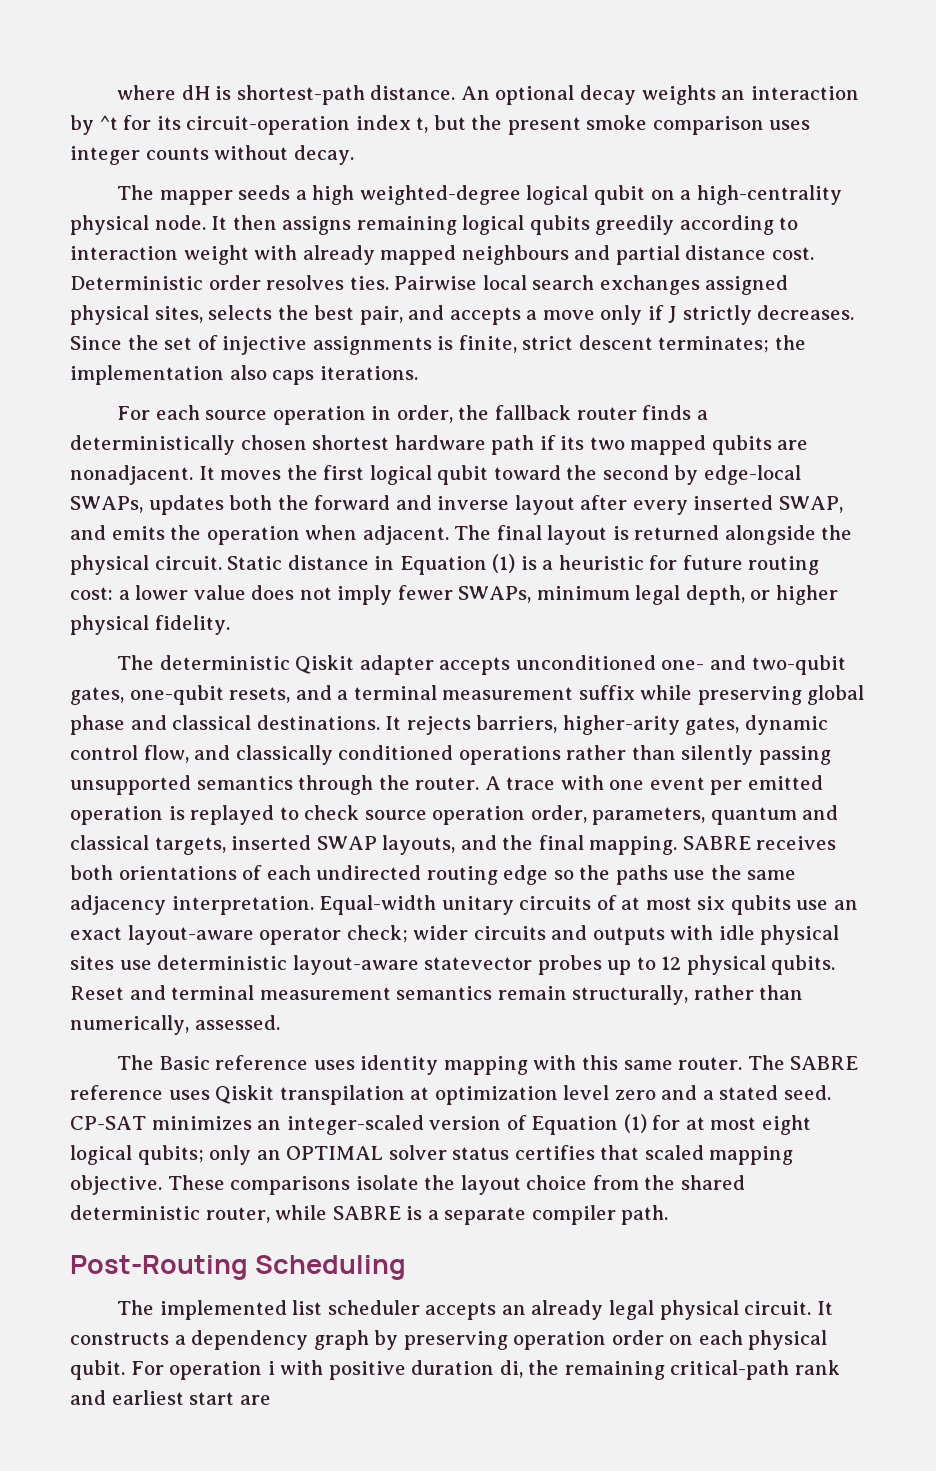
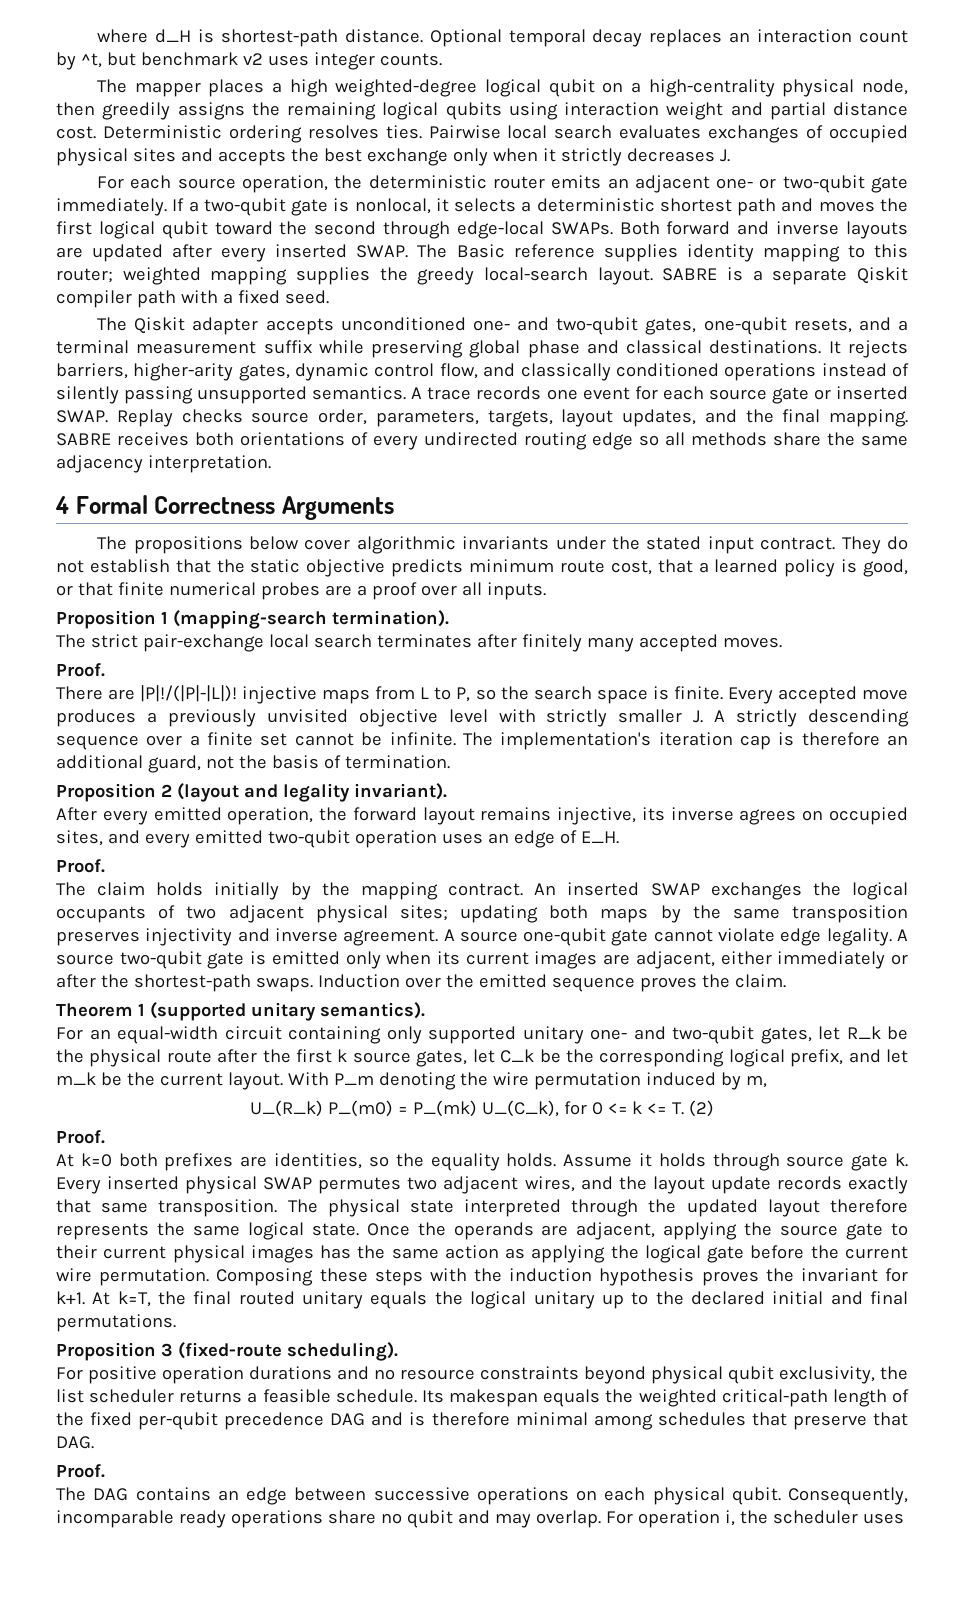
- where dH is shortest-path distance.
+ where d_H is shortest-path distance.
- An optional decay weights an interaction by ^t for its circuit-operation index t, but the present smoke comparison uses integer counts without decay.
+ Optional temporal decay replaces an interaction count by ^t, but benchmark v2 uses integer counts.
- The mapper seeds a high weighted-degree logical qubit on a high-centrality physical node. It then assigns remaining logical qubits greedily according to interaction weight with already mapped neighbours and partial distance cost.
+ The mapper places a high weighted-degree logical qubit on a high-centrality physical node, then greedily assigns the remaining logical qubits using interaction weight and partial distance cost.
- Deterministic order resolves ties.
+ Deterministic ordering resolves ties.
- Pairwise local search exchanges assigned physical sites, selects the best pair, and accepts a move only if J strictly decreases. Since the set of injective assignments is finite, strict descent terminates; the implementation also caps iterations.
- For each source operation in order, the fallback router finds a deterministically chosen shortest hardware path if its two mapped qubits are nonadjacent. It moves the first logical qubit toward the second by edge-local SWAPs, updates both the forward and inverse layout after every inserted SWAP, and emits the operation when adjacent. The final layout is returned alongside the physical circuit. Static distance in Equation (1) is a heuristic for future routing cost: a lower value does not imply fewer SWAPs, minimum legal depth, or higher physical fidelity.
- The deterministic Qiskit adapter accepts unconditioned one- and two-qubit gates, one-qubit resets, and a terminal measurement suffix while preserving global phase and classical destinations.
+ Pairwise local search evaluates exchanges of occupied physical sites and accepts the best exchange only when it strictly decreases J.
+ For each source operation, the deterministic router emits an adjacent one- or two-qubit gate immediately. If a two-qubit gate is nonlocal, it selects a deterministic shortest path and moves the first logical qubit toward the second through edge-local SWAPs. Both forward and inverse layouts are updated after every inserted SWAP. The Basic reference supplies identity mapping to this router; weighted mapping supplies the greedy local-search layout. SABRE is a separate Qiskit compiler path with a fixed seed.
+ The Qiskit adapter accepts unconditioned one- and two-qubit gates, one-qubit resets, and a terminal measurement suffix while preserving global phase and classical destinations.
- It rejects barriers, higher-arity gates, dynamic control flow, and classically conditioned operations rather than silently passing unsupported semantics through the router.
+ It rejects barriers, higher-arity gates, dynamic control flow, and classically conditioned operations instead of silently passing unsupported semantics.
- A trace with one event per emitted operation is replayed to check source operation order, parameters, quantum and classical targets, inserted SWAP layouts, and the final mapping.
+ A trace records one event for each source gate or inserted SWAP. Replay checks source order, parameters, targets, layout updates, and the final mapping.
- SABRE receives both orientations of each undirected routing edge so the paths use the same adjacency interpretation. Equal-width unitary circuits of at most six qubits use an exact layout-aware operator check; wider circuits and outputs with idle physical sites use deterministic layout-aware statevector probes up to 12 physical qubits. Reset and terminal measurement semantics remain structurally, rather than numerically, assessed.
- The Basic reference uses identity mapping with this same router. The SABRE reference uses Qiskit transpilation at optimization level zero and a stated seed. CP-SAT minimizes an integer-scaled version of Equation (1) for at most eight logical qubits; only an OPTIMAL solver status certifies that scaled mapping objective. These comparisons isolate the layout choice from the shared deterministic router, while SABRE is a separate compiler path.
- Post-Routing Scheduling
- The implemented list scheduler accepts an already legal physical circuit. It constructs a dependency graph by preserving operation order on each physical qubit. For operation i with positive duration di, the remaining critical-path rank and earliest start are
+ SABRE receives both orientations of every undirected routing edge so all methods share the same adjacency interpretation.
+ 4 Formal Correctness Arguments
+ The propositions below cover algorithmic invariants under the stated input contract. They do not establish that the static objective predicts minimum route cost, that a learned policy is good, or that finite numerical probes are a proof over all inputs.
+ Proposition 1 (mapping-search termination).
+ The strict pair-exchange local search terminates after finitely many accepted moves.
+ Proof.
+ There are |P|!/(|P|-|L|)! injective maps from L to P, so the search space is finite. Every accepted move produces a previously unvisited objective level with strictly smaller J. A strictly descending sequence over a finite set cannot be infinite. The implementation's iteration cap is therefore an additional guard, not the basis of termination.
+ Proposition 2 (layout and legality invariant).
+ After every emitted operation, the forward layout remains injective, its inverse agrees on occupied sites, and every emitted two-qubit operation uses an edge of E_H.
+ Proof.
+ The claim holds initially by the mapping contract. An inserted SWAP exchanges the logical occupants of two adjacent physical sites; updating both maps by the same transposition preserves injectivity and inverse agreement. A source one-qubit gate cannot violate edge legality. A source two-qubit gate is emitted only when its current images are adjacent, either immediately or after the shortest-path swaps. Induction over the emitted sequence proves the claim.
+ Theorem 1 (supported unitary semantics).
+ For an equal-width circuit containing only supported unitary one- and two-qubit gates, let R_k be the physical route after the first k source gates, let C_k be the corresponding logical prefix, and let m_k be the current layout. With P_m denoting the wire permutation induced by m,
+ U_(R_k) P_(m0) = P_(mk) U_(C_k), for 0 <= k <= T. (2)
+ Proof.
+ At k=0 both prefixes are identities, so the equality holds. Assume it holds through source gate k. Every inserted physical SWAP permutes two adjacent wires, and the layout update records exactly that same transposition. The physical state interpreted through the updated layout therefore represents the same logical state. Once the operands are adjacent, applying the source gate to their current physical images has the same action as applying the logical gate before the current wire permutation. Composing these steps with the induction hypothesis proves the invariant for k+1. At k=T, the final routed unitary equals the logical unitary up to the declared initial and final permutations.
+ Proposition 3 (fixed-route scheduling).
+ For positive operation durations and no resource constraints beyond physical qubit exclusivity, the list scheduler returns a feasible schedule. Its makespan equals the weighted critical-path length of the fixed per-qubit precedence DAG and is therefore minimal among schedules that preserve that DAG.
+ Proof.
+ The DAG contains an edge between successive operations on each physical qubit. Consequently, incomparable ready operations share no qubit and may overlap. For operation i, the scheduler uses

